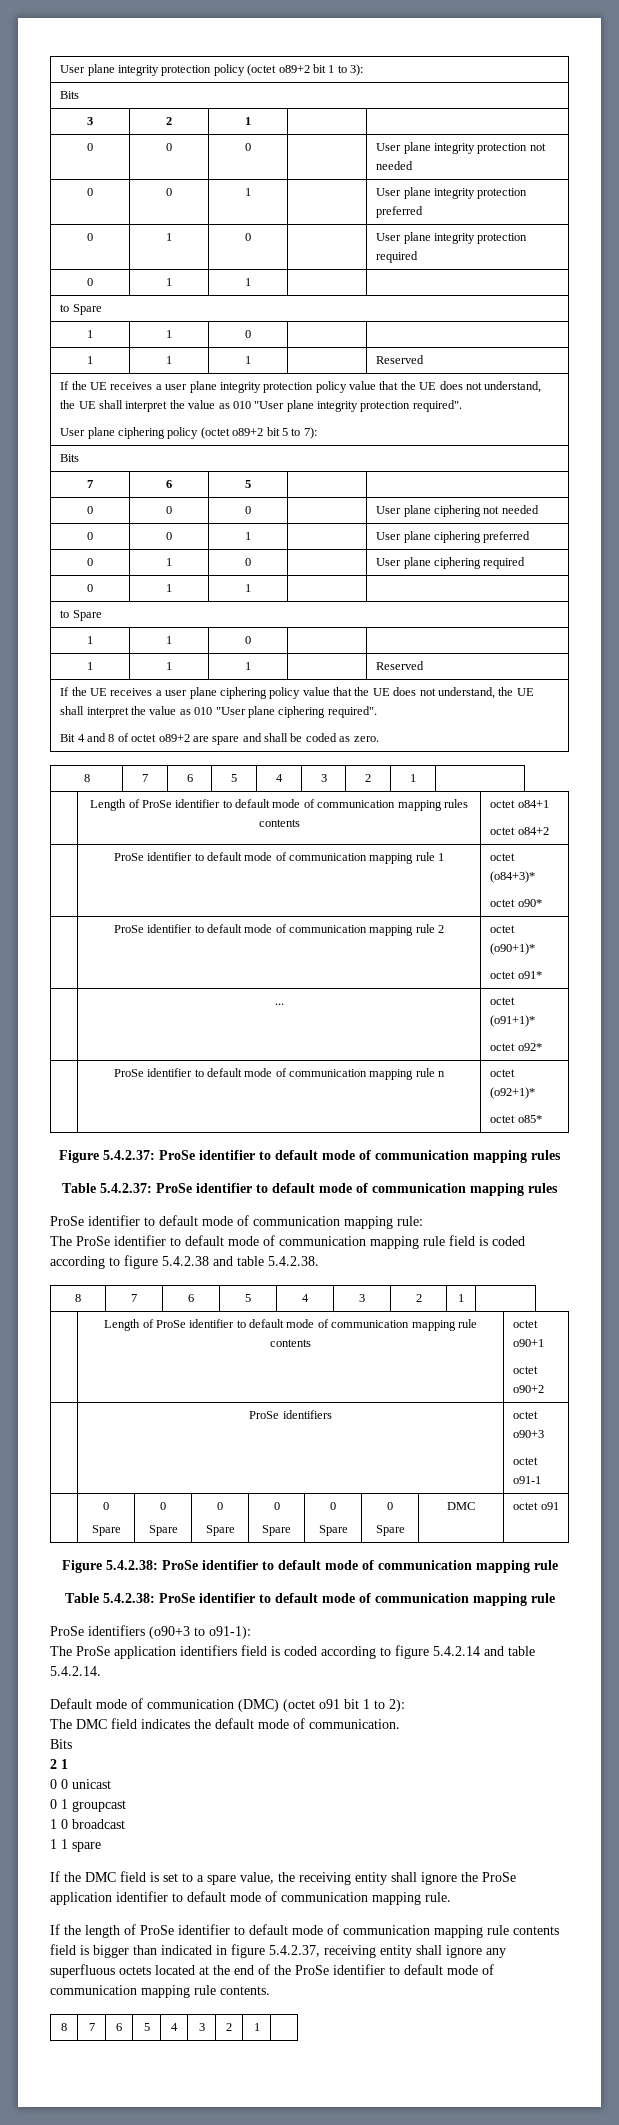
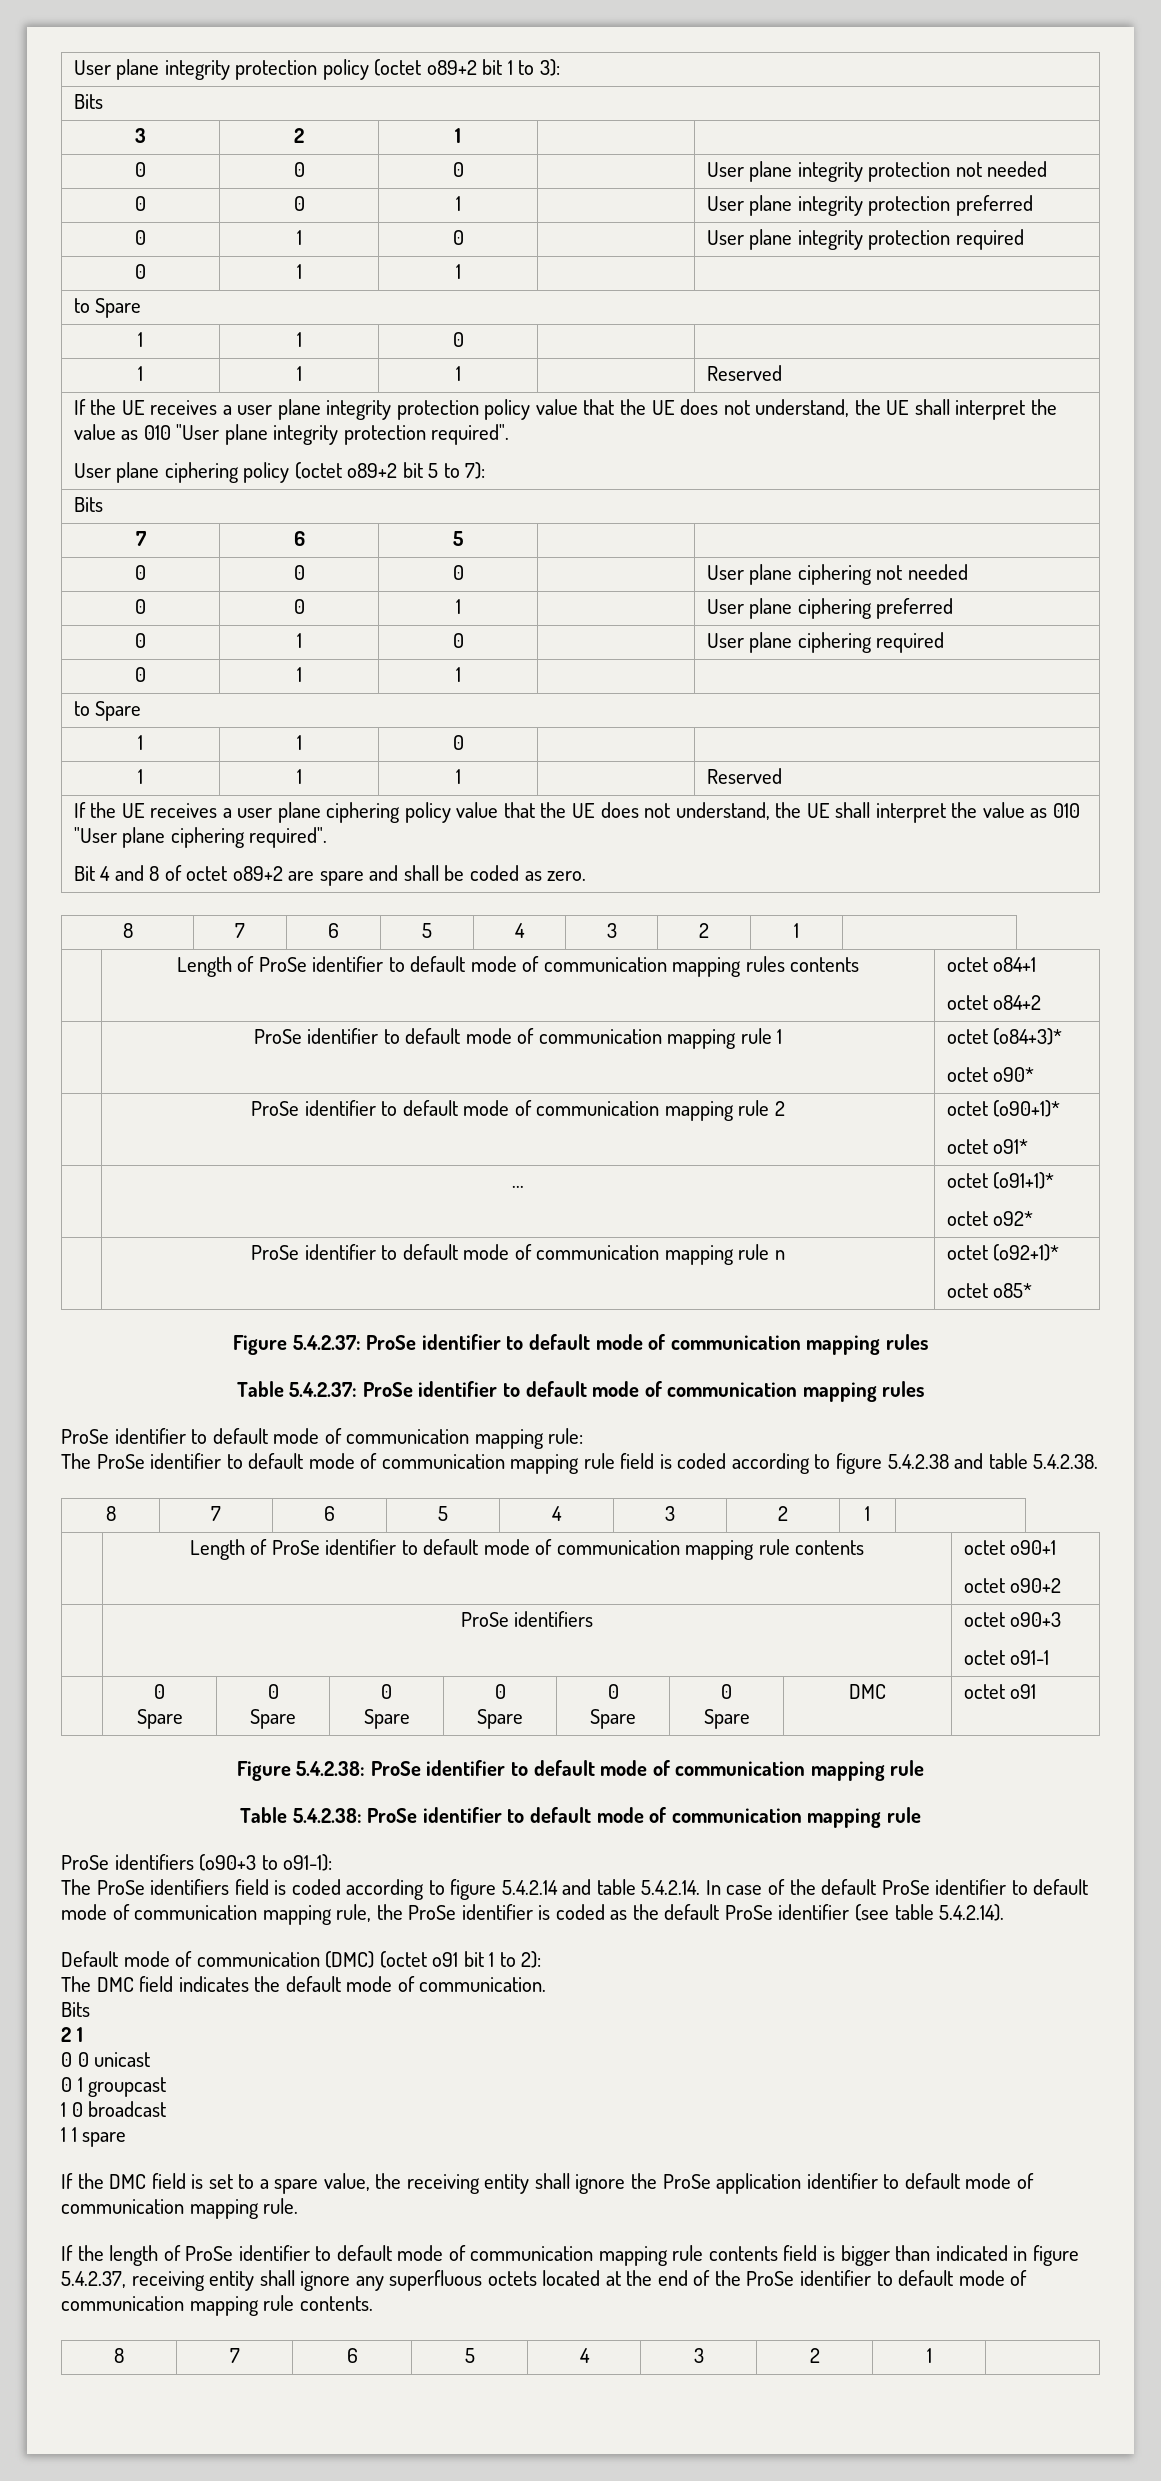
- The ProSe application identifiers field is coded according to figure 5.4.2.14 and table 5.4.2.14.
+ The ProSe identifiers field is coded according to figure 5.4.2.14 and table 5.4.2.14. In case of the default ProSe identifier to default mode of communication mapping rule, the ProSe identifier is coded as the default ProSe identifier (see table 5.4.2.14).

